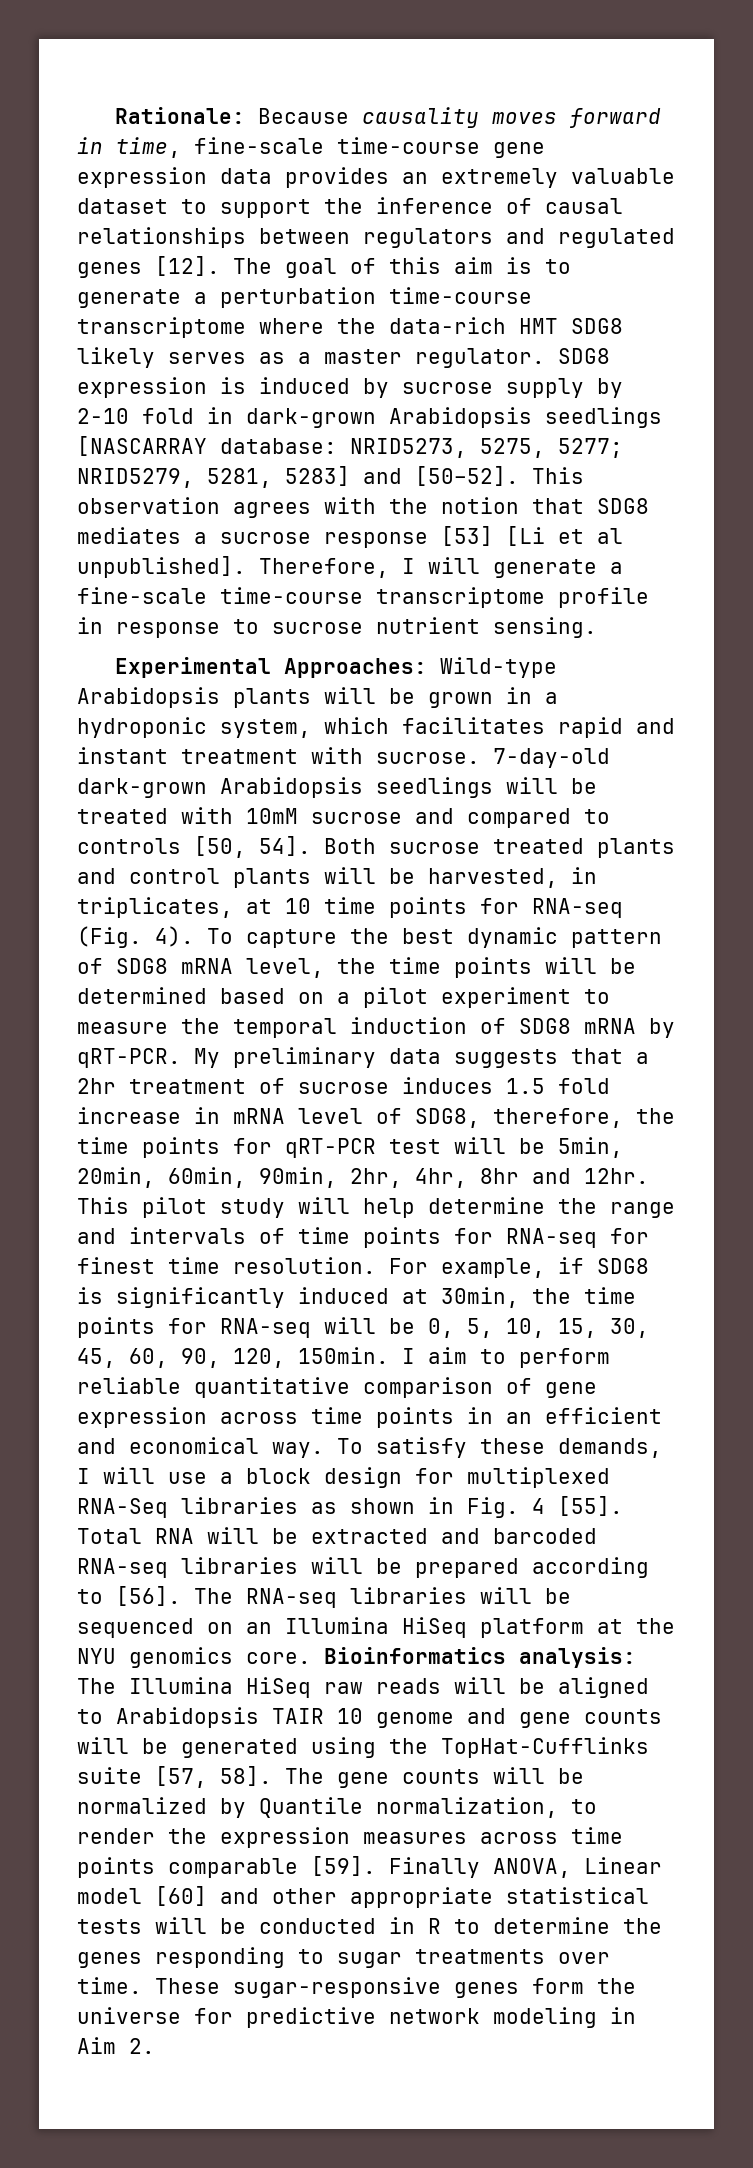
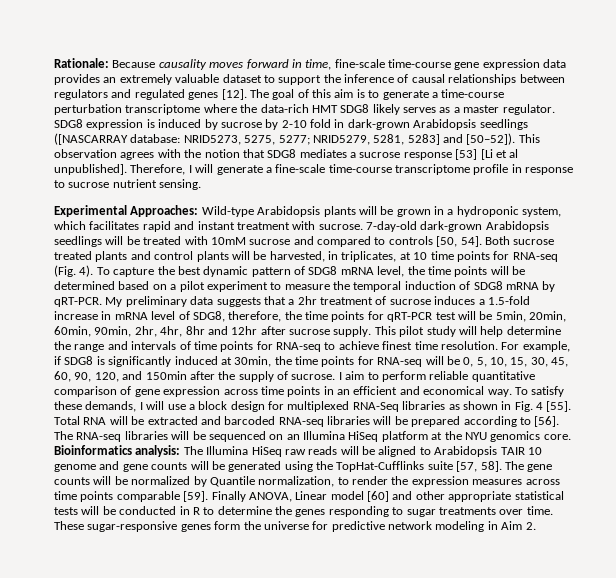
- The goal of this aim is to generate a perturbation time-course transcriptome where the data-rich HMT SDG8 likely serves as a master regulator.
+ The goal of this aim is to generate a time-course perturbation transcriptome where the data-rich HMT SDG8 likely serves as a master regulator.
- SDG8 expression is induced by sucrose supply by 2-10 fold in dark-grown Arabidopsis seedlings [NASCARRAY database: NRID5273, 5275, 5277; NRID5279, 5281, 5283] and [50–52].
+ SDG8 expression is induced by sucrose by 2-10 fold in dark-grown Arabidopsis seedlings ([NASCARRAY database: NRID5273, 5275, 5277; NRID5279, 5281, 5283] and [50–52]).
- My preliminary data suggests that a 2hr treatment of sucrose induces 1.5 fold increase in mRNA level of SDG8, therefore, the time points for qRT-PCR test will be 5min, 20min, 60min, 90min, 2hr, 4hr, 8hr and 12hr.
+ My preliminary data suggests that a 2hr treatment of sucrose induces a 1.5-fold increase in mRNA level of SDG8, therefore, the time points for qRT-PCR test will be 5min, 20min, 60min, 90min, 2hr, 4hr, 8hr and 12hr after sucrose supply.
- This pilot study will help determine the range and intervals of time points for RNA-seq for finest time resolution.
+ This pilot study will help determine the range and intervals of time points for RNA-seq to achieve finest time resolution.
- For example, if SDG8 is significantly induced at 30min, the time points for RNA-seq will be 0, 5, 10, 15, 30, 45, 60, 90, 120, 150min.
+ For example, if SDG8 is significantly induced at 30min, the time points for RNA-seq will be 0, 5, 10, 15, 30, 45, 60, 90, 120, and 150min after the supply of sucrose.

